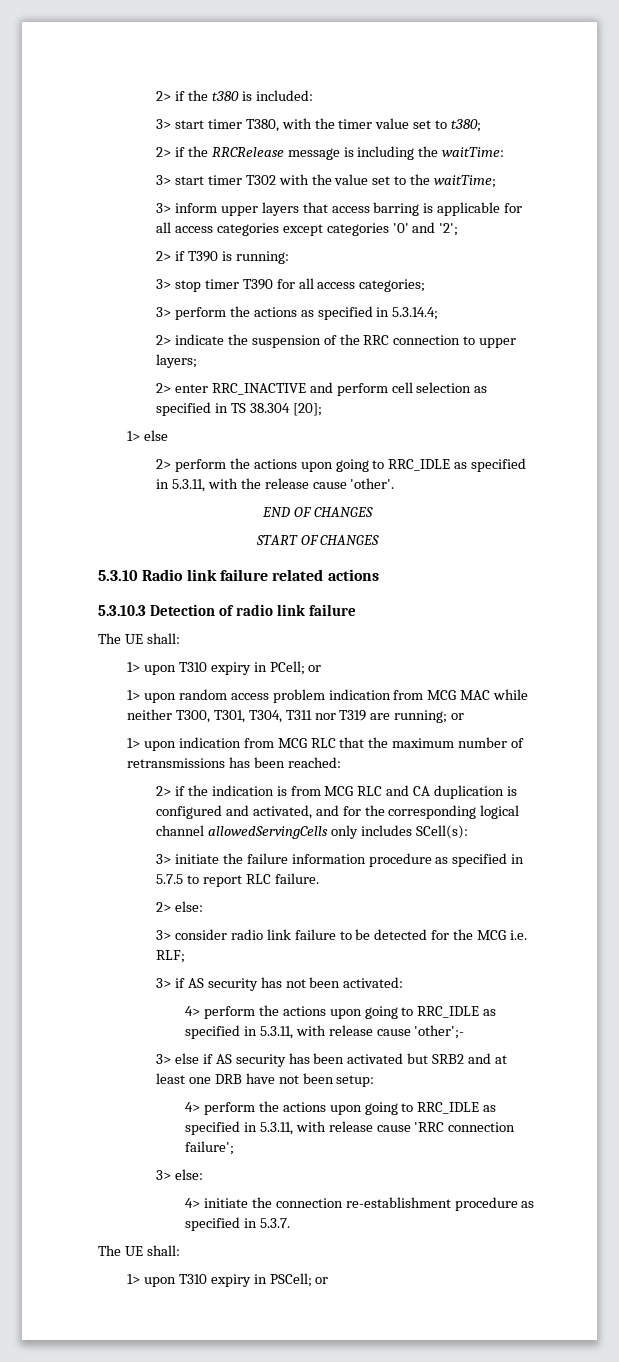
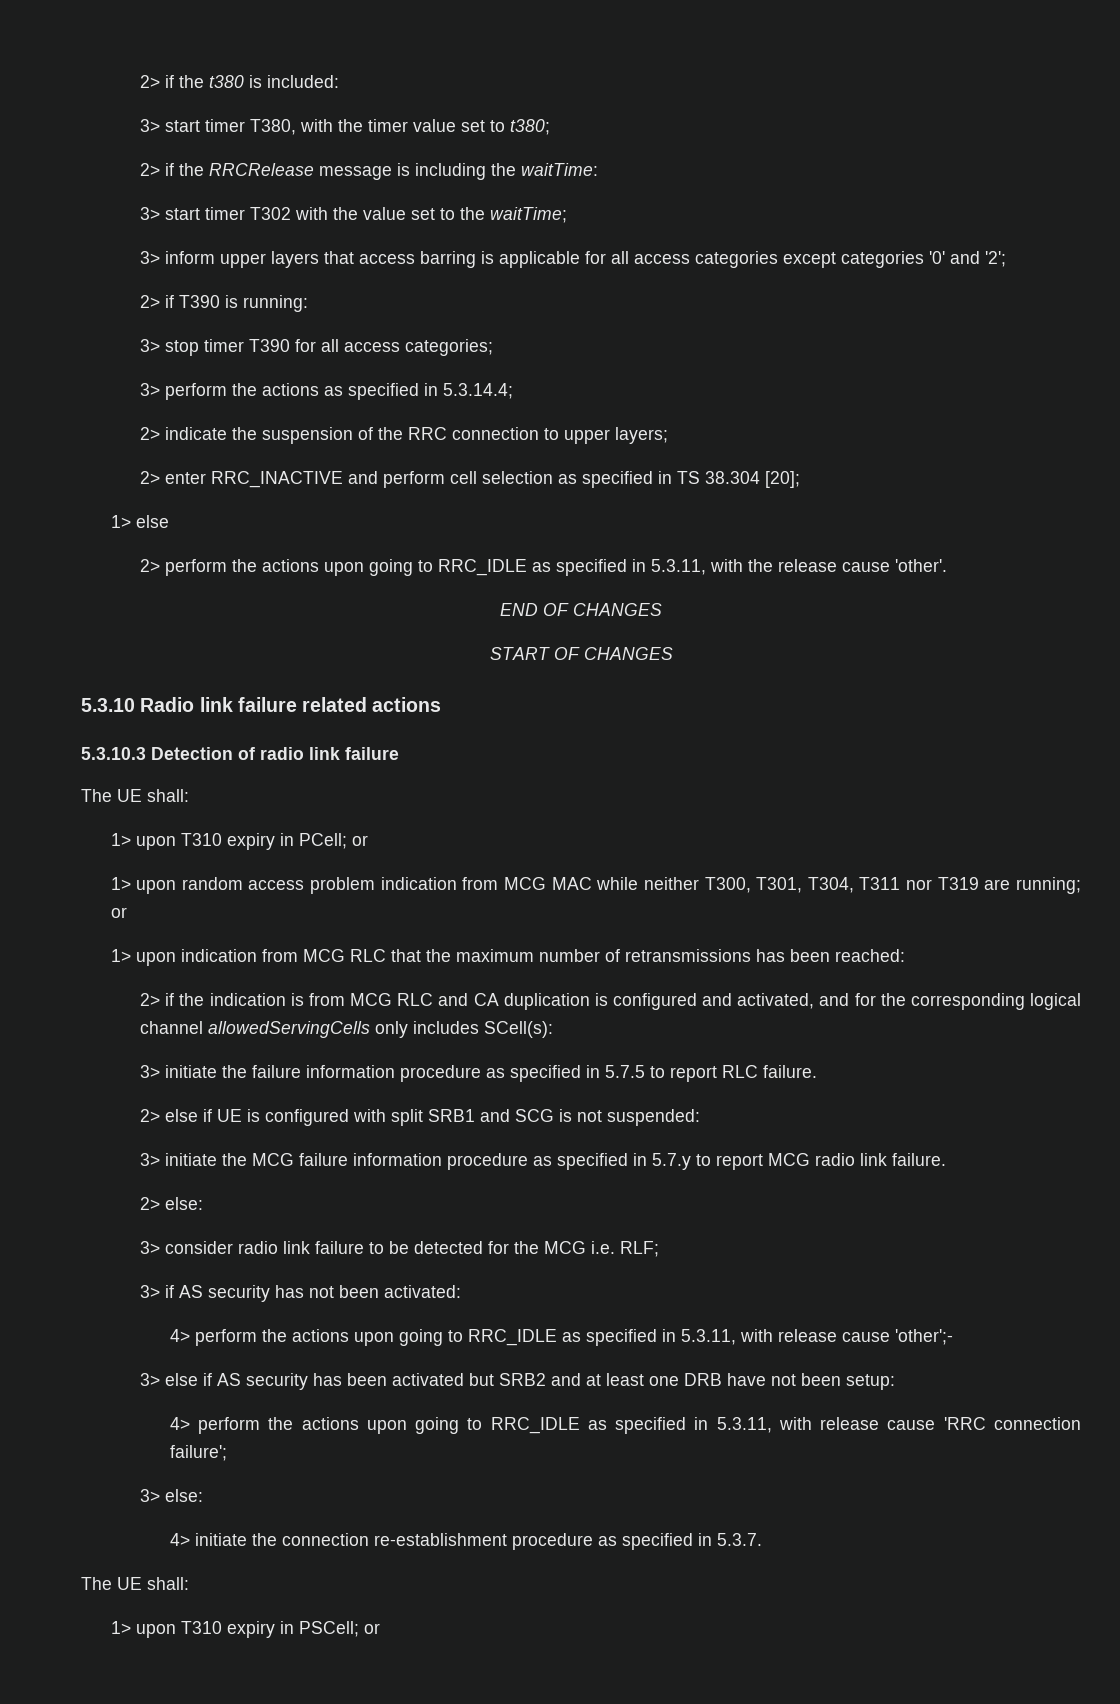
+ 2> else if UE is configured with split SRB1 and SCG is not suspended:
+ 3> initiate the MCG failure information procedure as specified in 5.7.y to report MCG radio link failure.

